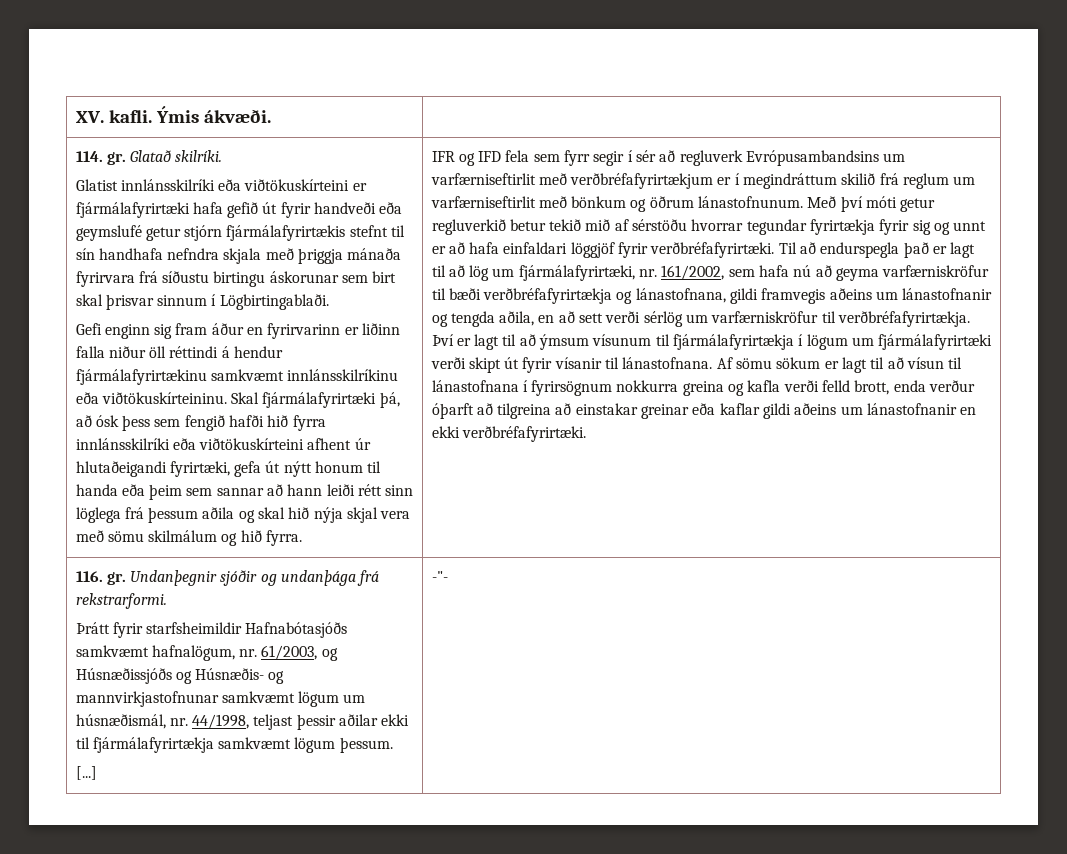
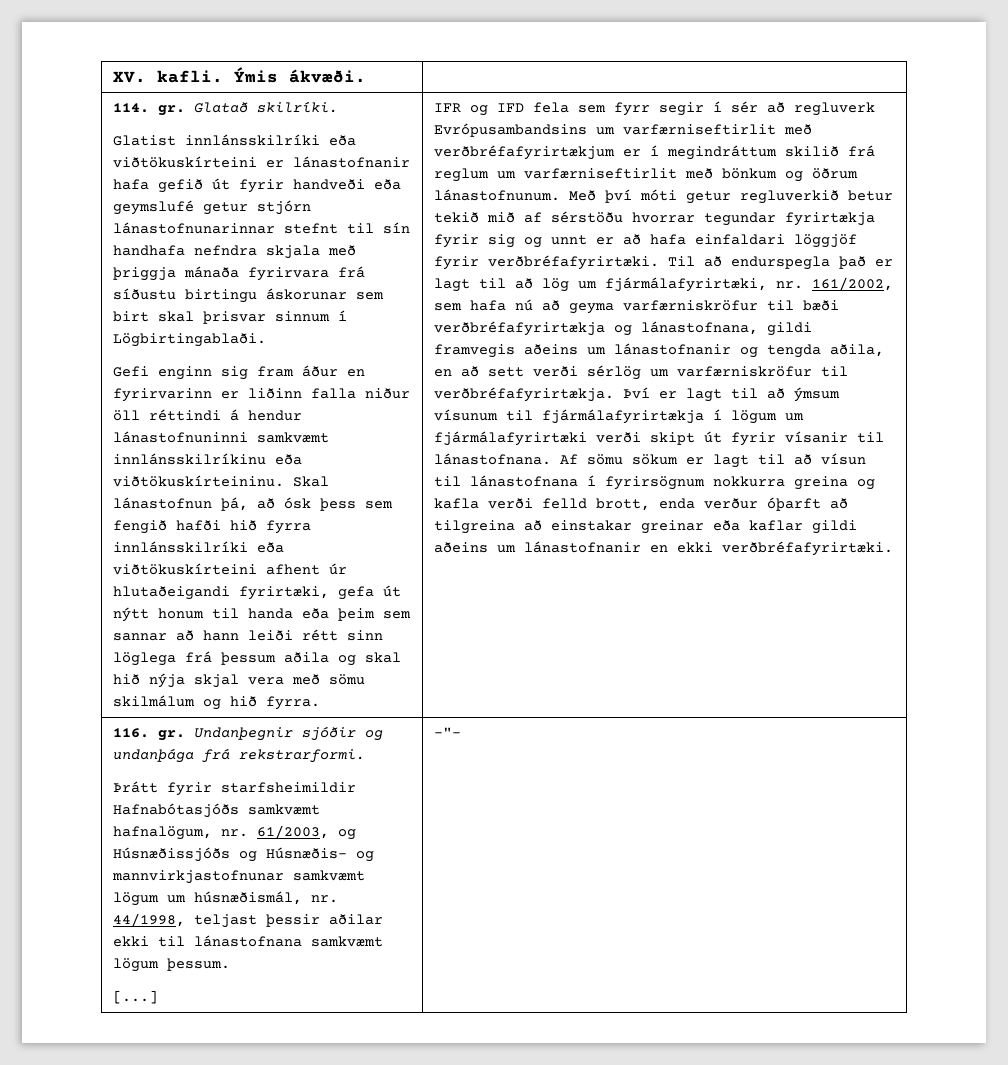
- Glatist innlánsskilríki eða viðtökuskírteini er fjármálafyrirtæki hafa gefið út fyrir handveði eða geymslufé getur stjórn fjármálafyrirtækis stefnt til sín handhafa nefndra skjala með þriggja mánaða fyrirvara frá síðustu birtingu áskorunar sem birt skal þrisvar sinnum í Lögbirtingablaði.
+ Glatist innlánsskilríki eða viðtökuskírteini er lánastofnanir hafa gefið út fyrir handveði eða geymslufé getur stjórn lánastofnunarinnar stefnt til sín handhafa nefndra skjala með þriggja mánaða fyrirvara frá síðustu birtingu áskorunar sem birt skal þrisvar sinnum í Lögbirtingablaði.
- Gefi enginn sig fram áður en fyrirvarinn er liðinn falla niður öll réttindi á hendur fjármálafyrirtækinu samkvæmt innlánsskilríkinu eða viðtökuskírteininu.
+ Gefi enginn sig fram áður en fyrirvarinn er liðinn falla niður öll réttindi á hendur lánastofnuninni samkvæmt innlánsskilríkinu eða viðtökuskírteininu.
- Skal fjármálafyrirtæki þá, að ósk þess sem fengið hafði hið fyrra innlánsskilríki eða viðtökuskírteini afhent úr hlutaðeigandi fyrirtæki, gefa út nýtt honum til handa eða þeim sem sannar að hann leiði rétt sinn löglega frá þessum aðila og skal hið nýja skjal vera með sömu skilmálum og hið fyrra.
+ Skal lánastofnun þá, að ósk þess sem fengið hafði hið fyrra innlánsskilríki eða viðtökuskírteini afhent úr hlutaðeigandi fyrirtæki, gefa út nýtt honum til handa eða þeim sem sannar að hann leiði rétt sinn löglega frá þessum aðila og skal hið nýja skjal vera með sömu skilmálum og hið fyrra.
  116. gr. Undanþegnir sjóðir og undanþága frá rekstrarformi.
- Þrátt fyrir starfsheimildir Hafnabótasjóðs samkvæmt hafnalögum, nr. 61/2003, og Húsnæðissjóðs og Húsnæðis- og mannvirkjastofnunar samkvæmt lögum um húsnæðismál, nr. 44/1998, teljast þessir aðilar ekki til fjármálafyrirtækja samkvæmt lögum þessum.
+ Þrátt fyrir starfsheimildir Hafnabótasjóðs samkvæmt hafnalögum, nr. 61/2003, og Húsnæðissjóðs og Húsnæðis- og mannvirkjastofnunar samkvæmt lögum um húsnæðismál, nr. 44/1998, teljast þessir aðilar ekki til lánastofnana samkvæmt lögum þessum.

